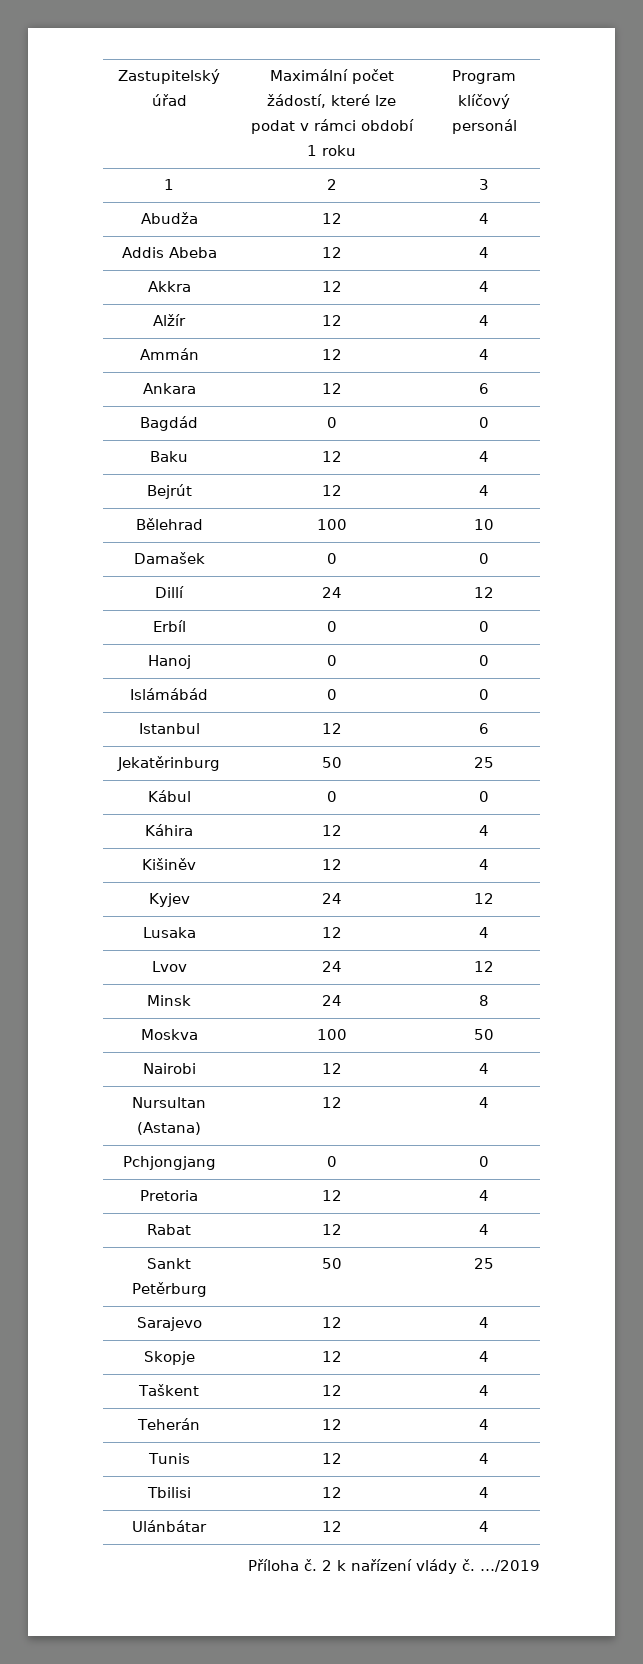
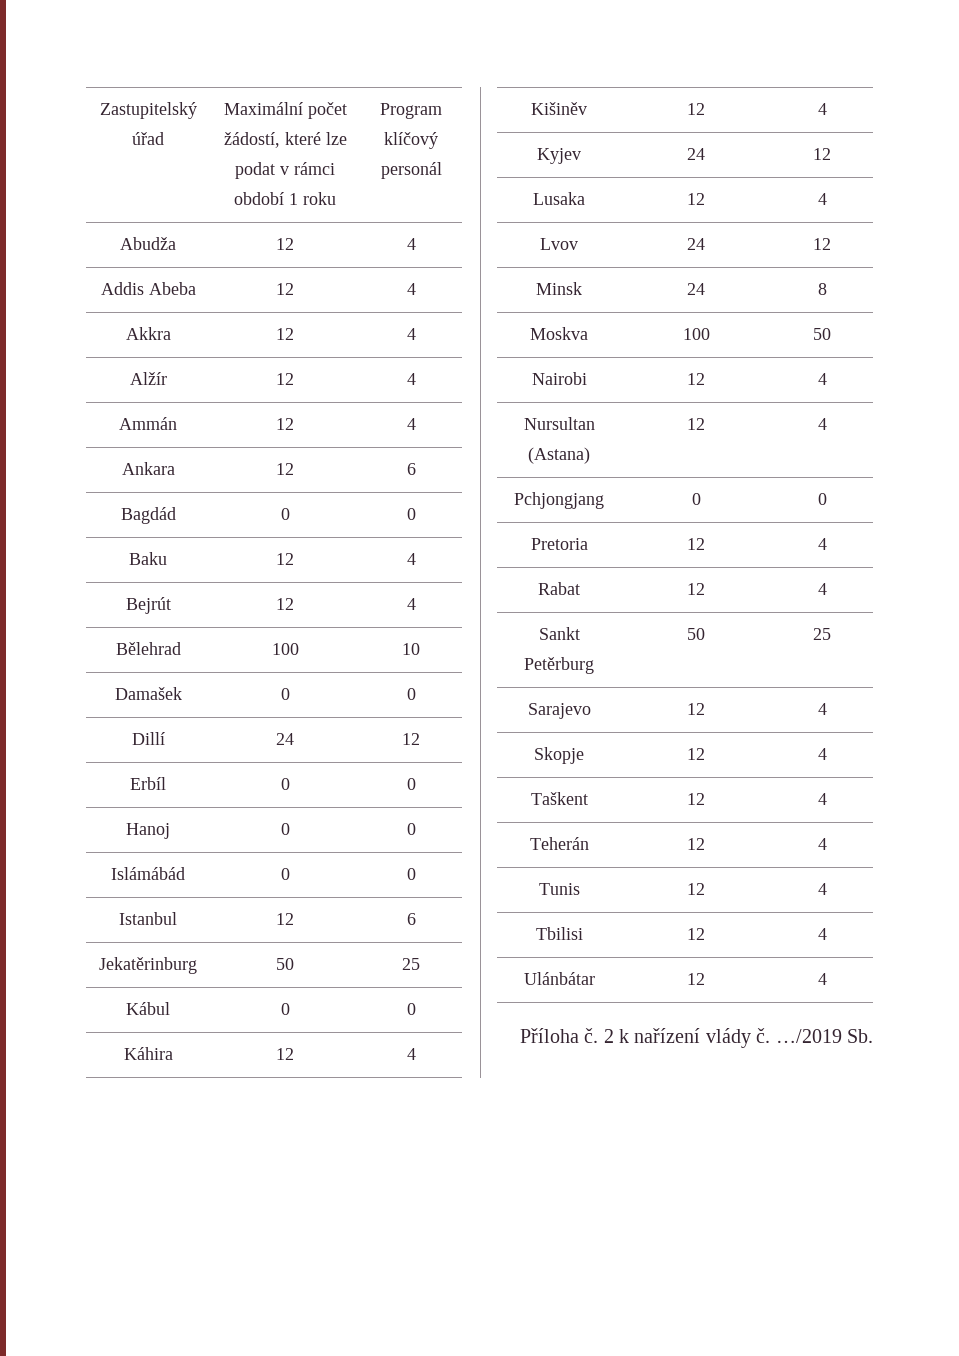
- 1 | 2 | 3
- …/2019
+ …/2019 Sb.

